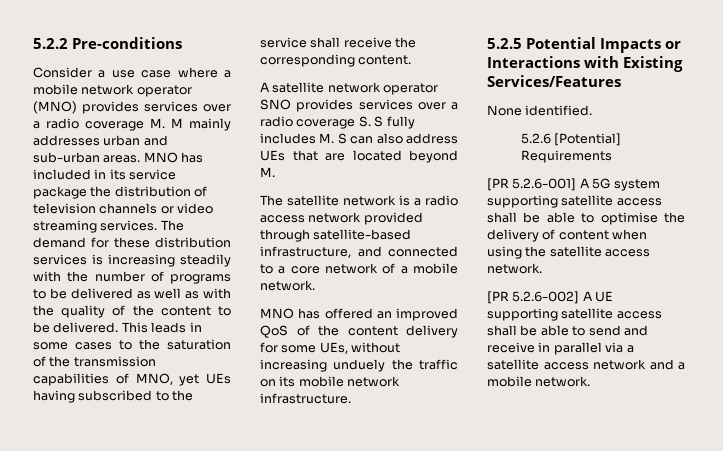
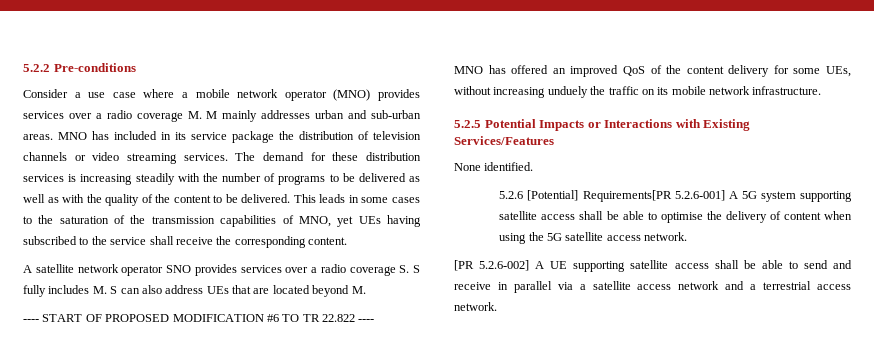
- The satellite network is a radio access network provided through satellite-based infrastructure, and connected to a core network of a mobile network.
+ ---- START OF PROPOSED MODIFICATION #6 TO TR 22.822 ----
- 5.2.6 [Potential] Requirements
- [PR 5.2.6-001] A 5G system supporting satellite access shall be able to optimise the delivery of content when using the satellite access network.
+ 5.2.6 [Potential] Requirements[PR 5.2.6-001] A 5G system supporting satellite access shall be able to optimise the delivery of content when using the 5G satellite access network.
- [PR 5.2.6-002] A UE supporting satellite access shall be able to send and receive in parallel via a satellite access network and a mobile network.
+ [PR 5.2.6-002] A UE supporting satellite access shall be able to send and receive in parallel via a satellite access network and a terrestrial access network.

